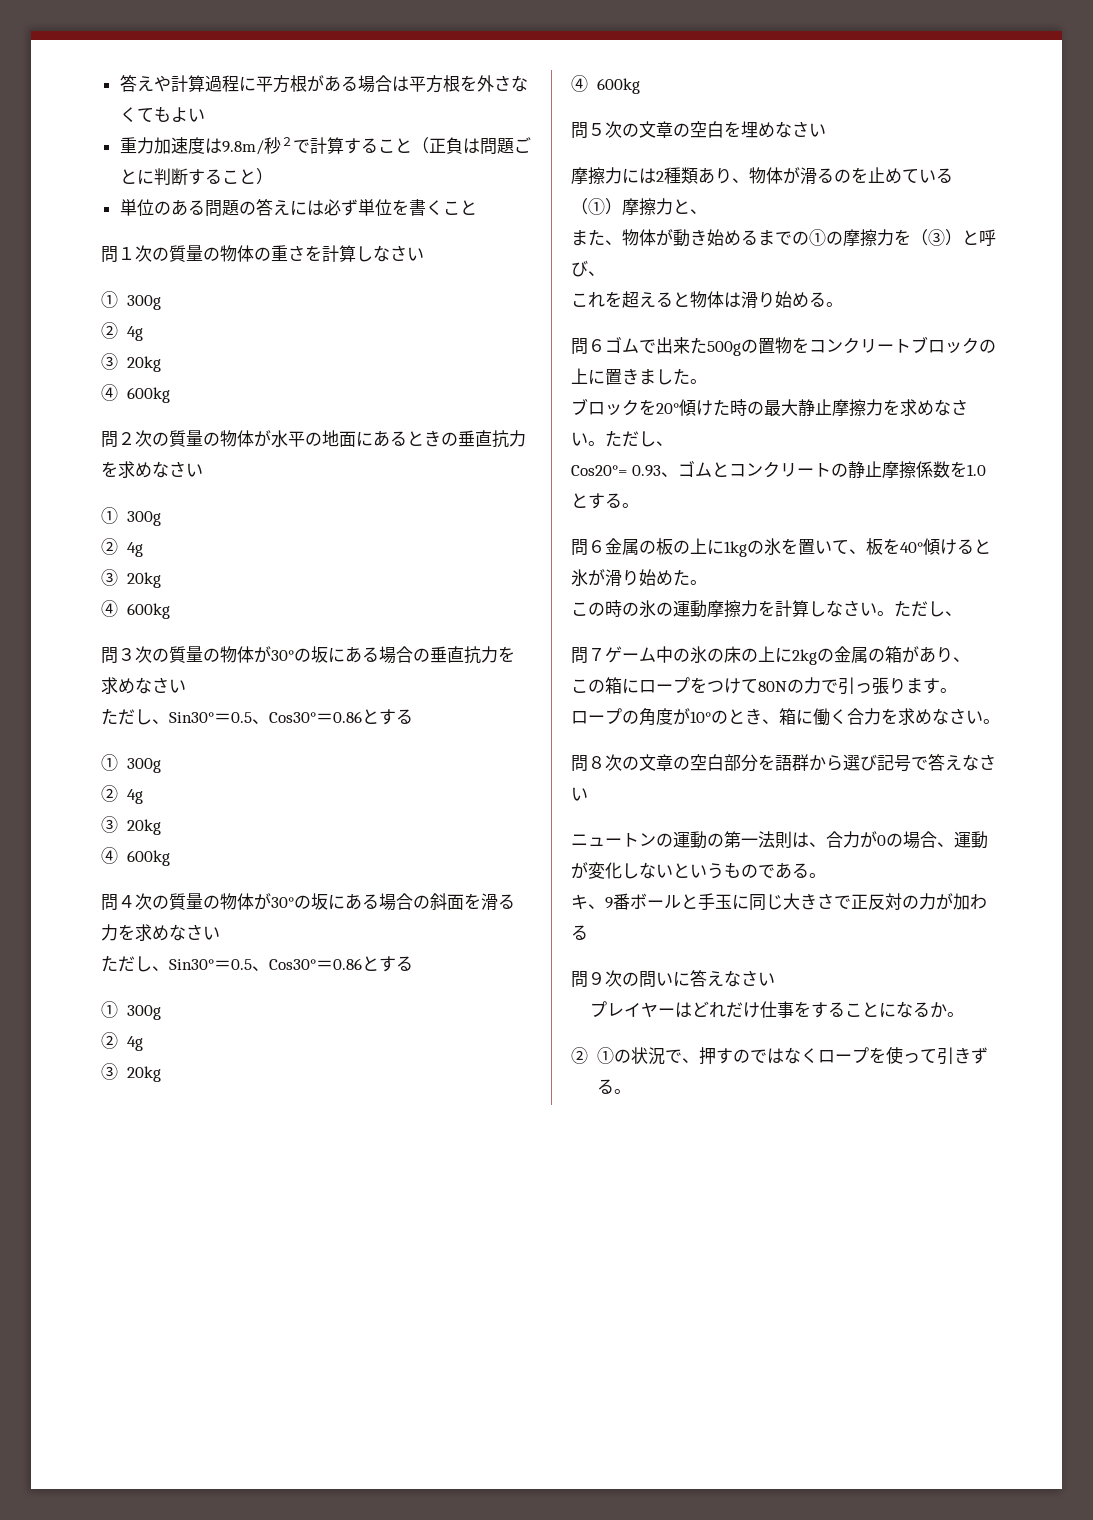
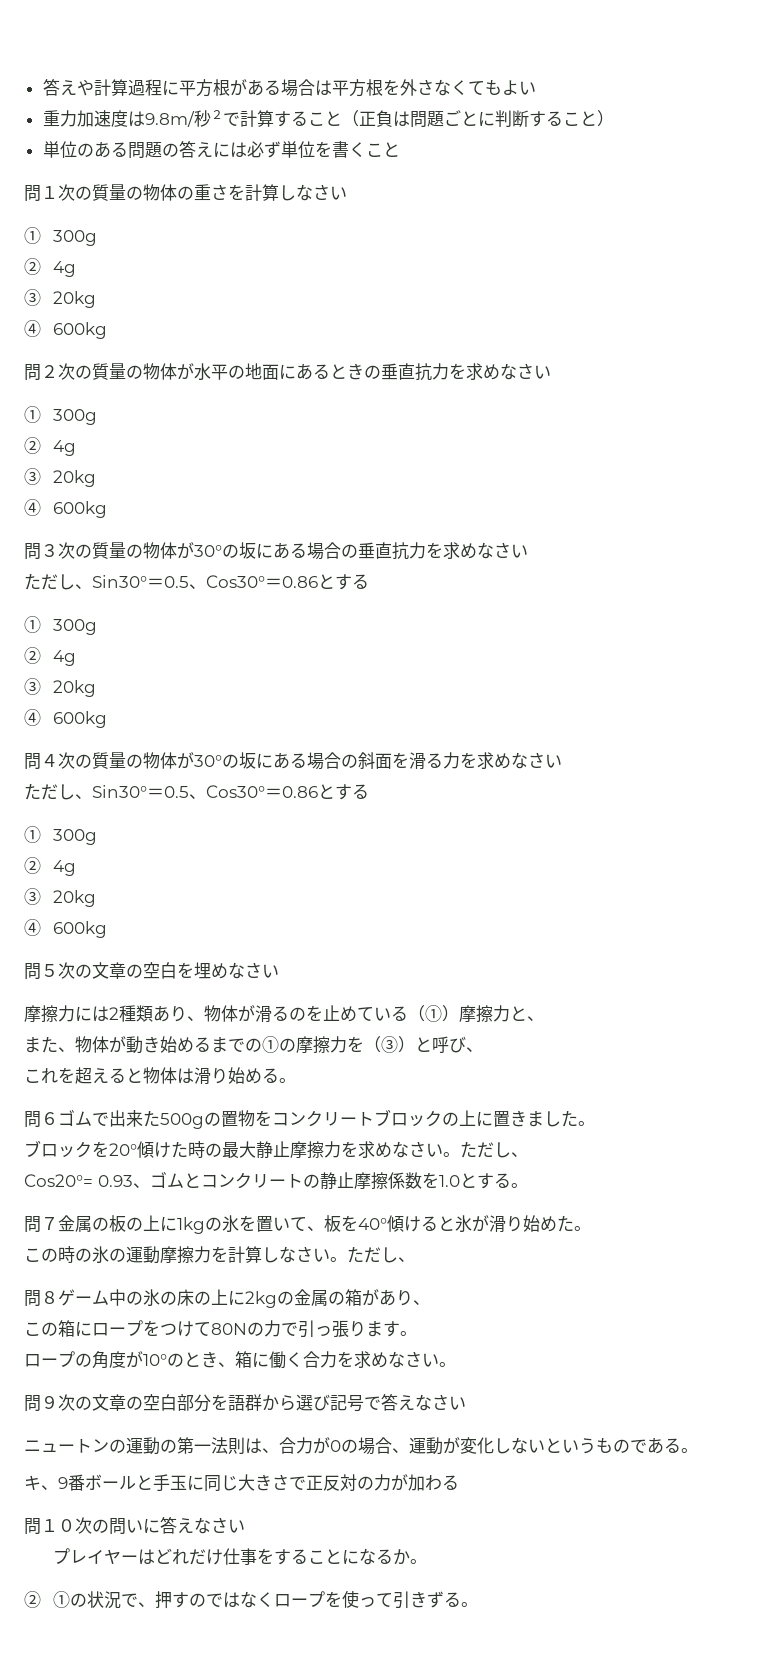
- 問６金属の板の上に1kgの氷を置いて、板を40°傾けると氷が滑り始めた。
+ 問７金属の板の上に1kgの氷を置いて、板を40°傾けると氷が滑り始めた。
- 問７ゲーム中の氷の床の上に2kgの金属の箱があり、
+ 問８ゲーム中の氷の床の上に2kgの金属の箱があり、
- 問８次の文章の空白部分を語群から選び記号で答えなさい
+ 問９次の文章の空白部分を語群から選び記号で答えなさい
- 問９次の問いに答えなさい
+ 問１０次の問いに答えなさい

